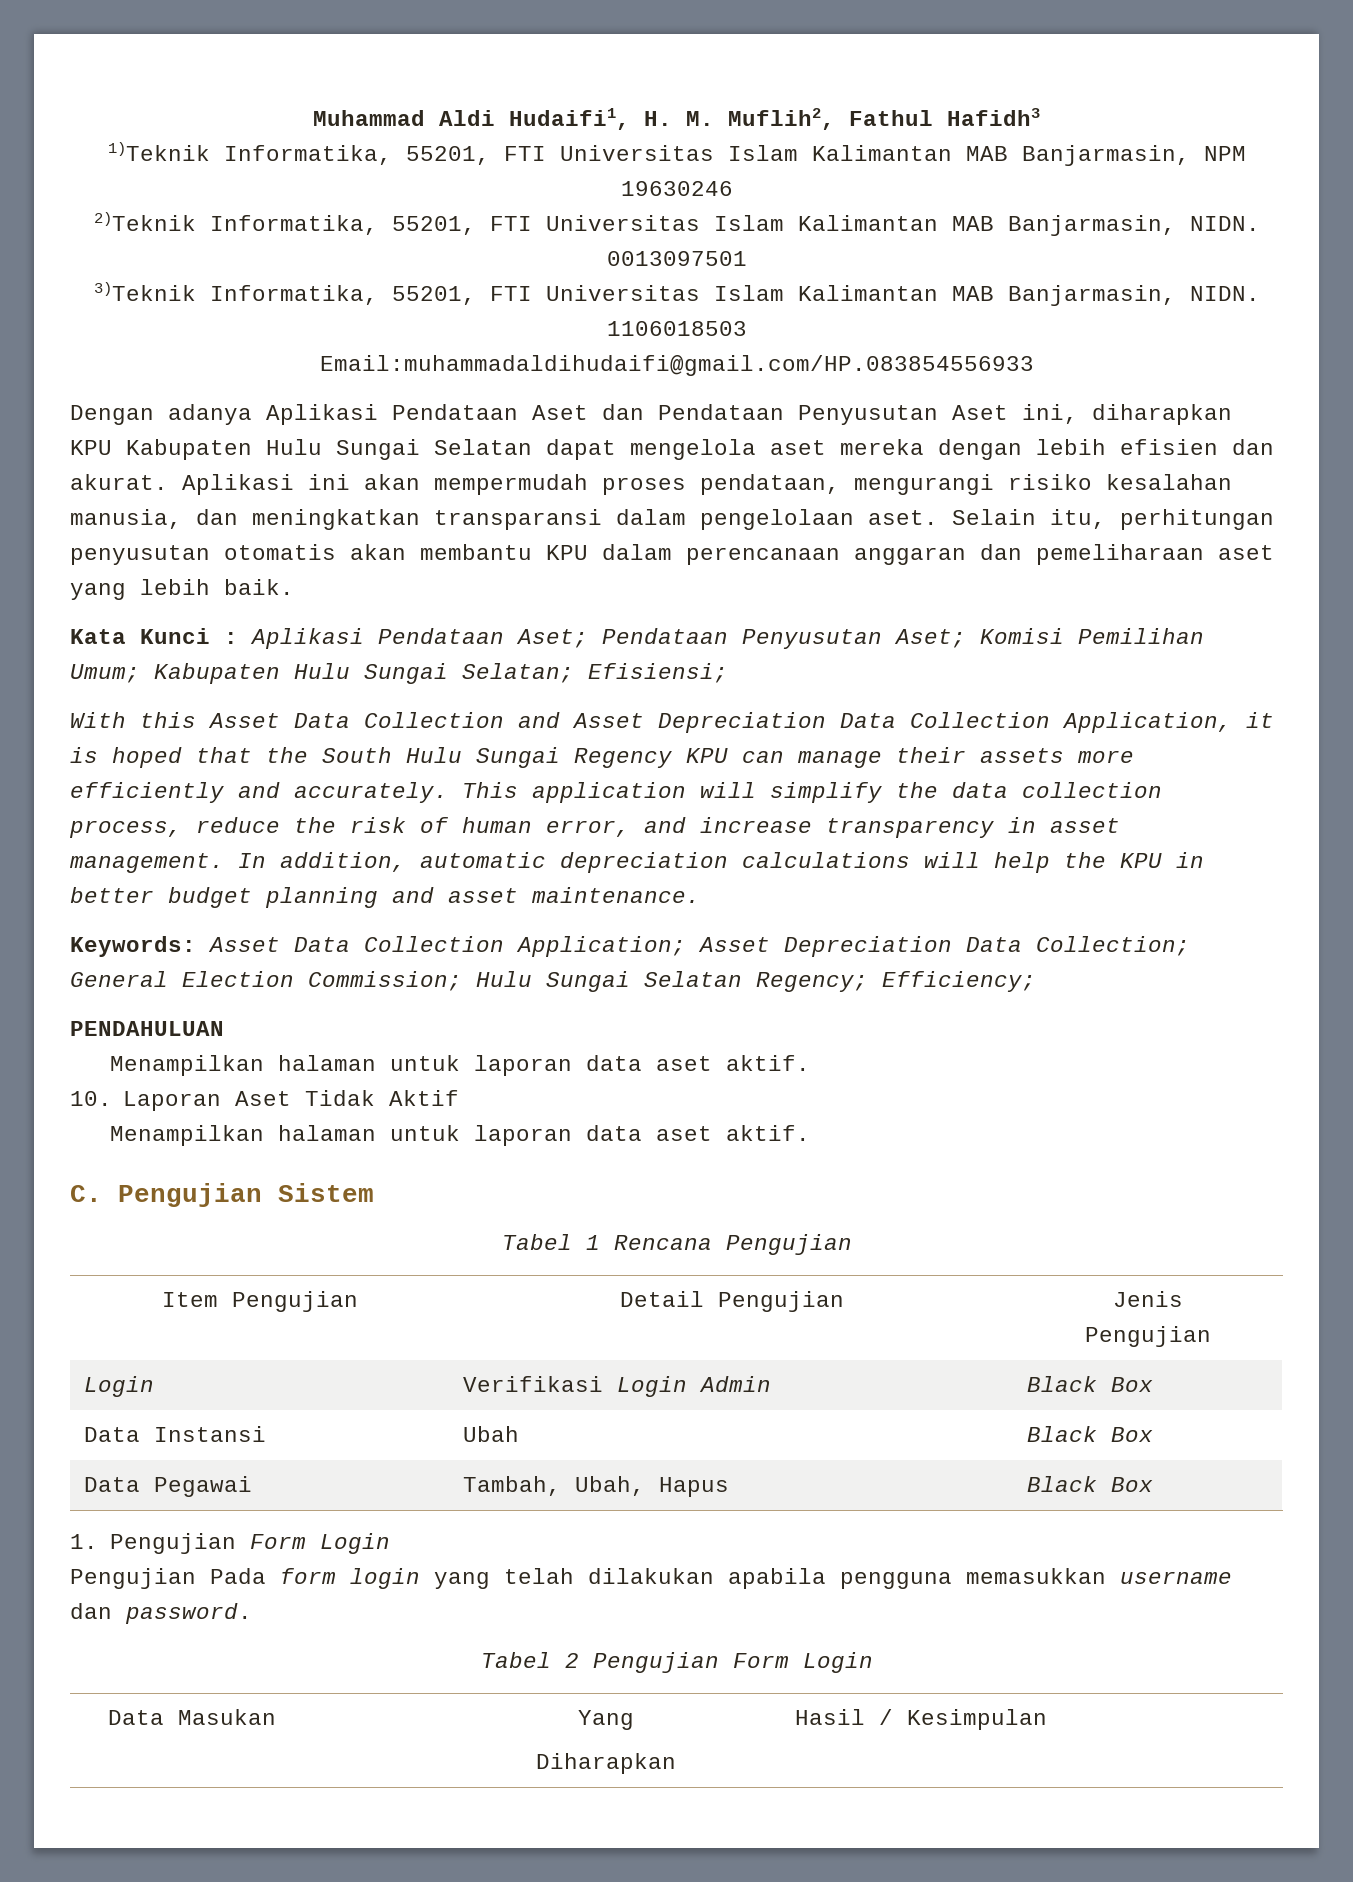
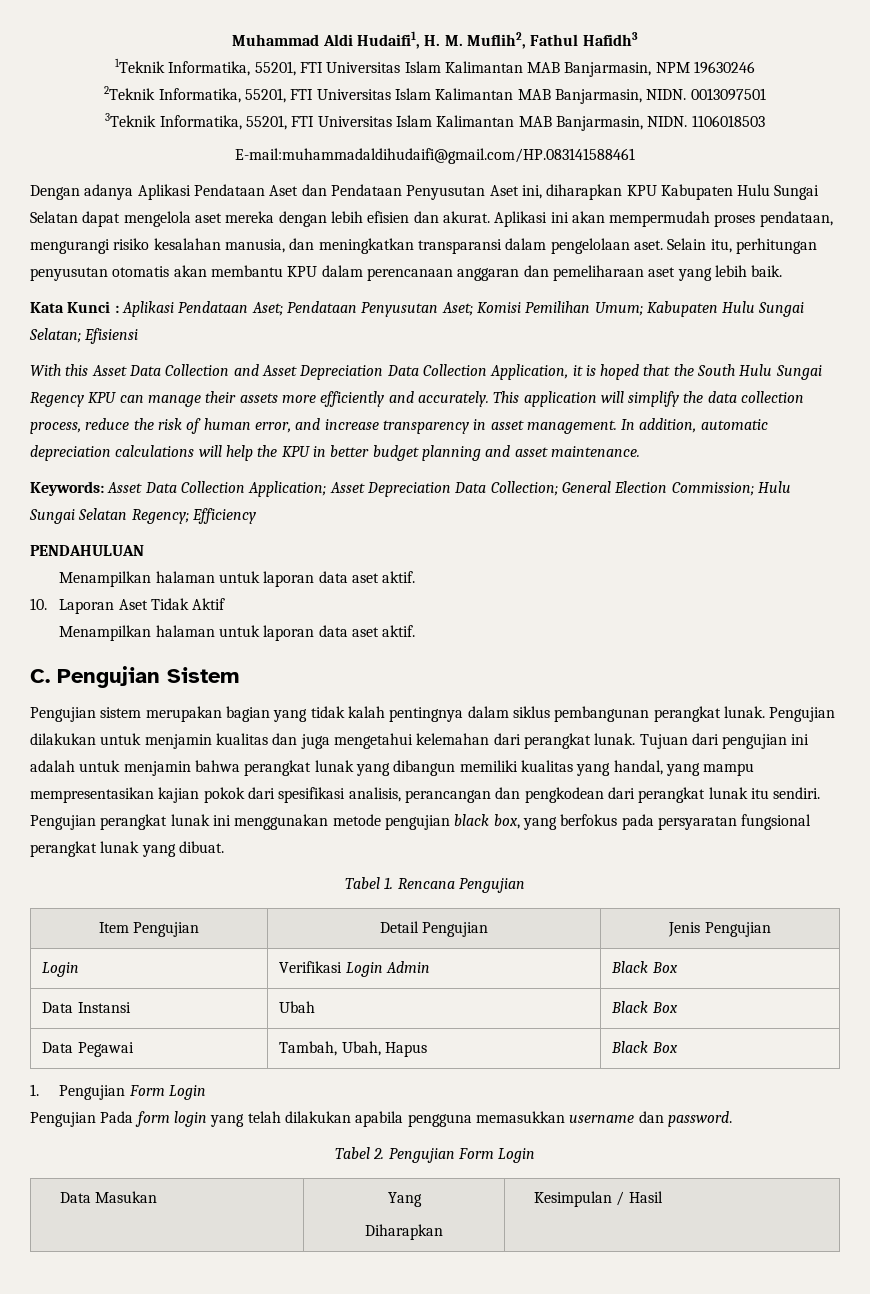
- 1)Teknik Informatika, 55201, FTI Universitas Islam Kalimantan MAB Banjarmasin, NPM 19630246
+ 1Teknik Informatika, 55201, FTI Universitas Islam Kalimantan MAB Banjarmasin, NPM 19630246
- 2)Teknik Informatika, 55201, FTI Universitas Islam Kalimantan MAB Banjarmasin, NIDN.
+ 2Teknik Informatika, 55201, FTI Universitas Islam Kalimantan MAB Banjarmasin, NIDN.
- 3)Teknik Informatika, 55201, FTI Universitas Islam Kalimantan MAB Banjarmasin, NIDN.
+ 3Teknik Informatika, 55201, FTI Universitas Islam Kalimantan MAB Banjarmasin, NIDN.
- Email:muhammadaldihudaifi@gmail.com/HP.083854556933
+ E-mail:muhammadaldihudaifi@gmail.com/HP.083141588461
- Kata Kunci : Aplikasi Pendataan Aset; Pendataan Penyusutan Aset; Komisi Pemilihan Umum; Kabupaten Hulu Sungai Selatan; Efisiensi;
+ Kata Kunci : Aplikasi Pendataan Aset; Pendataan Penyusutan Aset; Komisi Pemilihan Umum; Kabupaten Hulu Sungai Selatan; Efisiensi
- Keywords: Asset Data Collection Application; Asset Depreciation Data Collection; General Election Commission; Hulu Sungai Selatan Regency; Efficiency;
+ Keywords: Asset Data Collection Application; Asset Depreciation Data Collection; General Election Commission; Hulu Sungai Selatan Regency; Efficiency
- Tabel 1 Rencana Pengujian
+ Pengujian sistem merupakan bagian yang tidak kalah pentingnya dalam siklus pembangunan perangkat lunak. Pengujian dilakukan untuk menjamin kualitas dan juga mengetahui kelemahan dari perangkat lunak. Tujuan dari pengujian ini adalah untuk menjamin bahwa perangkat lunak yang dibangun memiliki kualitas yang handal, yang mampu mempresentasikan kajian pokok dari spesifikasi analisis, perancangan dan pengkodean dari perangkat lunak itu sendiri. Pengujian perangkat lunak ini menggunakan metode pengujian black box, yang berfokus pada persyaratan fungsional perangkat lunak yang dibuat.
+ Tabel 1. Rencana Pengujian
- Item Pengujian | Detail Pengujian | Jenis
- Pengujian
+ Item Pengujian | Detail Pengujian | Jenis Pengujian
- Tabel 2 Pengujian Form Login
+ Tabel 2. Pengujian Form Login
  Data Masukan | Yang
- Diharapkan | Hasil / Kesimpulan
+ Diharapkan | Kesimpulan / Hasil

